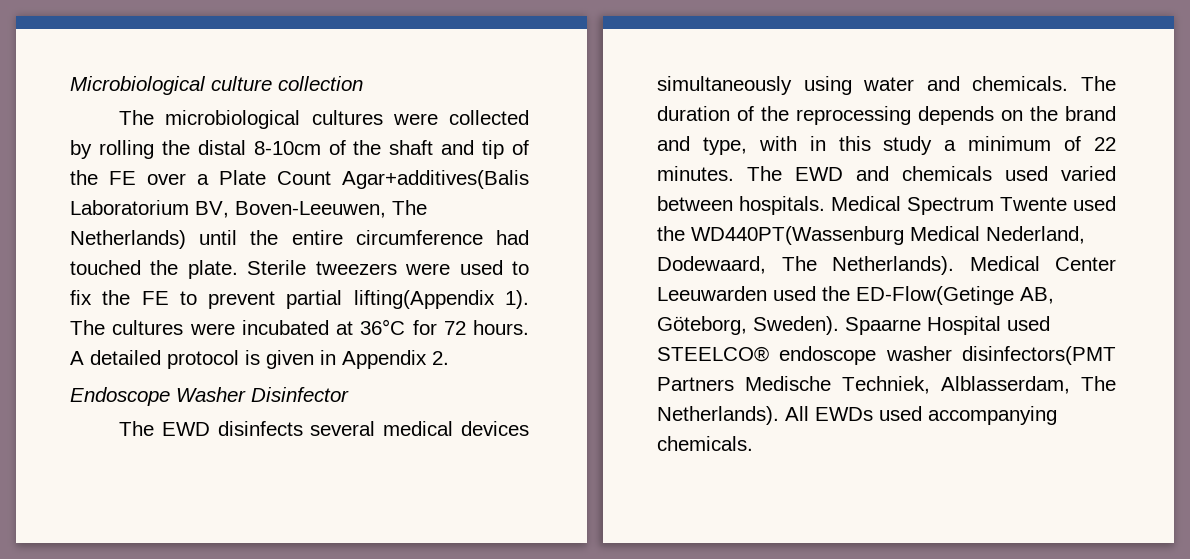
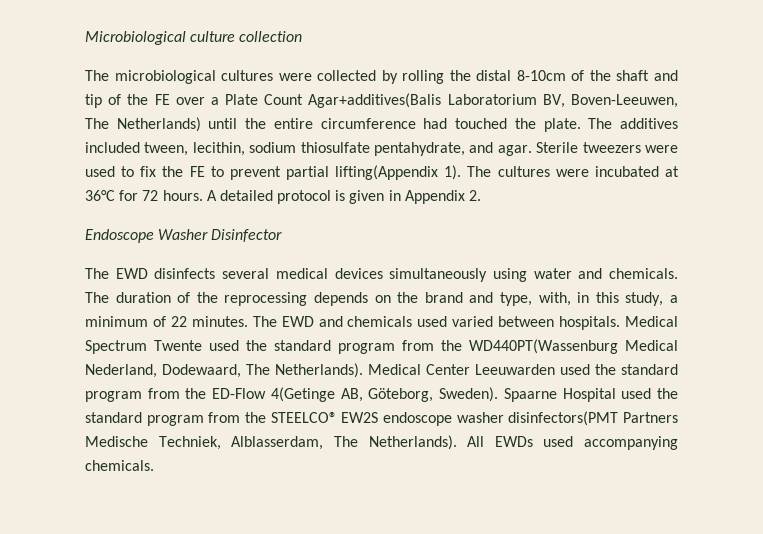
+ The additives included tween, lecithin, sodium thiosulfate pentahydrate, and agar.
- The duration of the reprocessing depends on the brand and type, with in this study a minimum of 22 minutes.
+ The duration of the reprocessing depends on the brand and type, with, in this study, a minimum of 22 minutes.
- Medical Spectrum Twente used the WD440PT(Wassenburg Medical Nederland, Dodewaard, The Netherlands).
+ Medical Spectrum Twente used the standard program from the WD440PT(Wassenburg Medical Nederland, Dodewaard, The Netherlands).
- Medical Center Leeuwarden used the ED-Flow(Getinge AB, Göteborg, Sweden).
+ Medical Center Leeuwarden used the standard program from the ED-Flow 4(Getinge AB, Göteborg, Sweden).
- Spaarne Hospital used STEELCO® endoscope washer disinfectors(PMT Partners Medische Techniek, Alblasserdam, The Netherlands).
+ Spaarne Hospital used the standard program from the STEELCO® EW2S endoscope washer disinfectors(PMT Partners Medische Techniek, Alblasserdam, The Netherlands).

